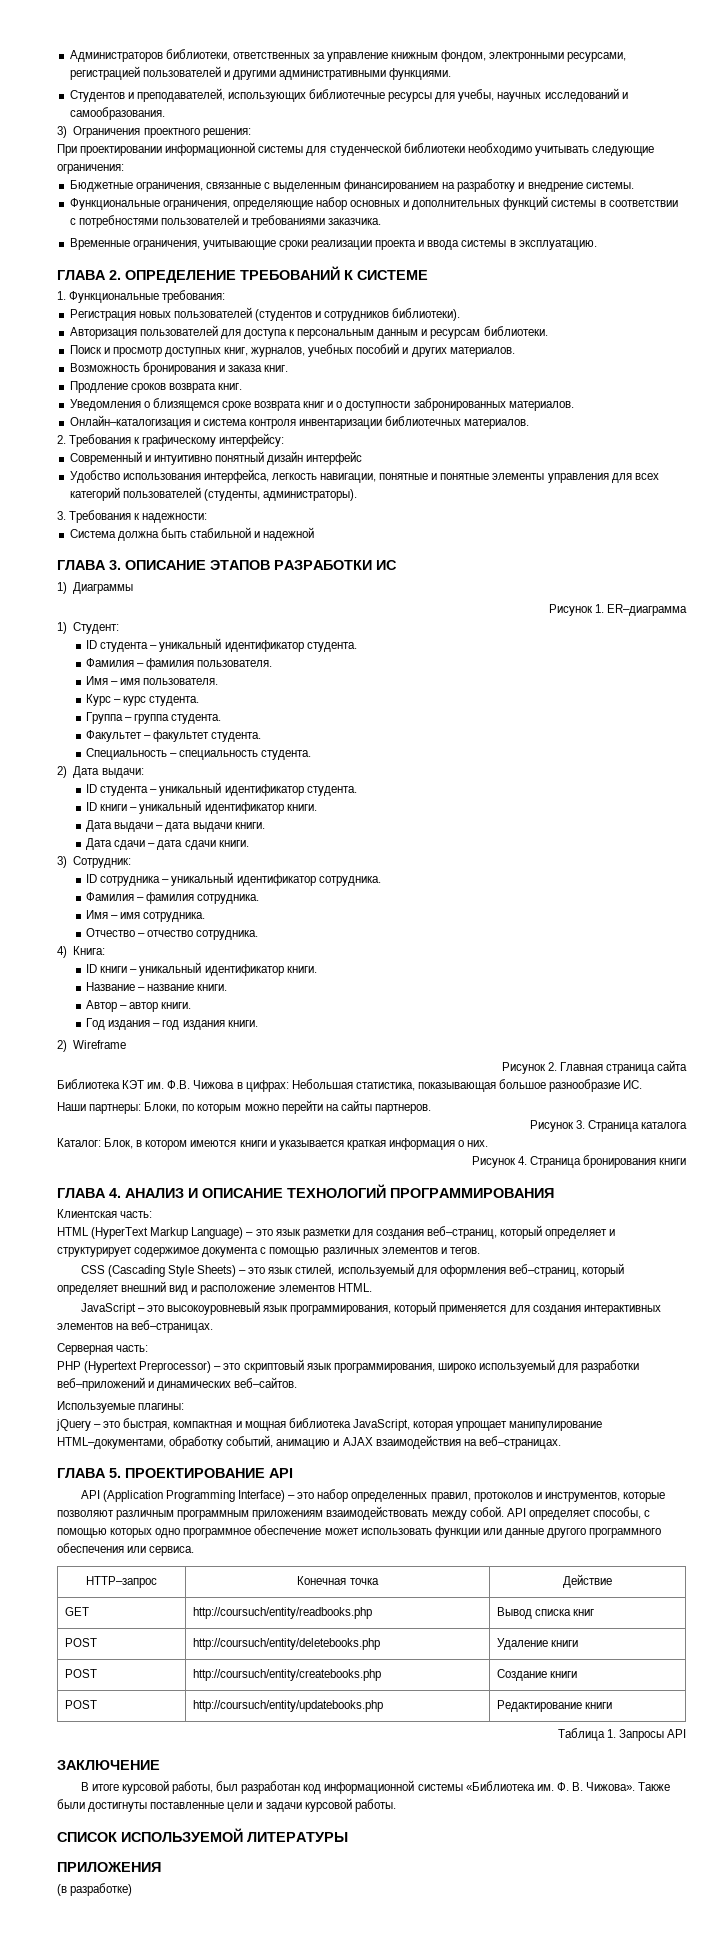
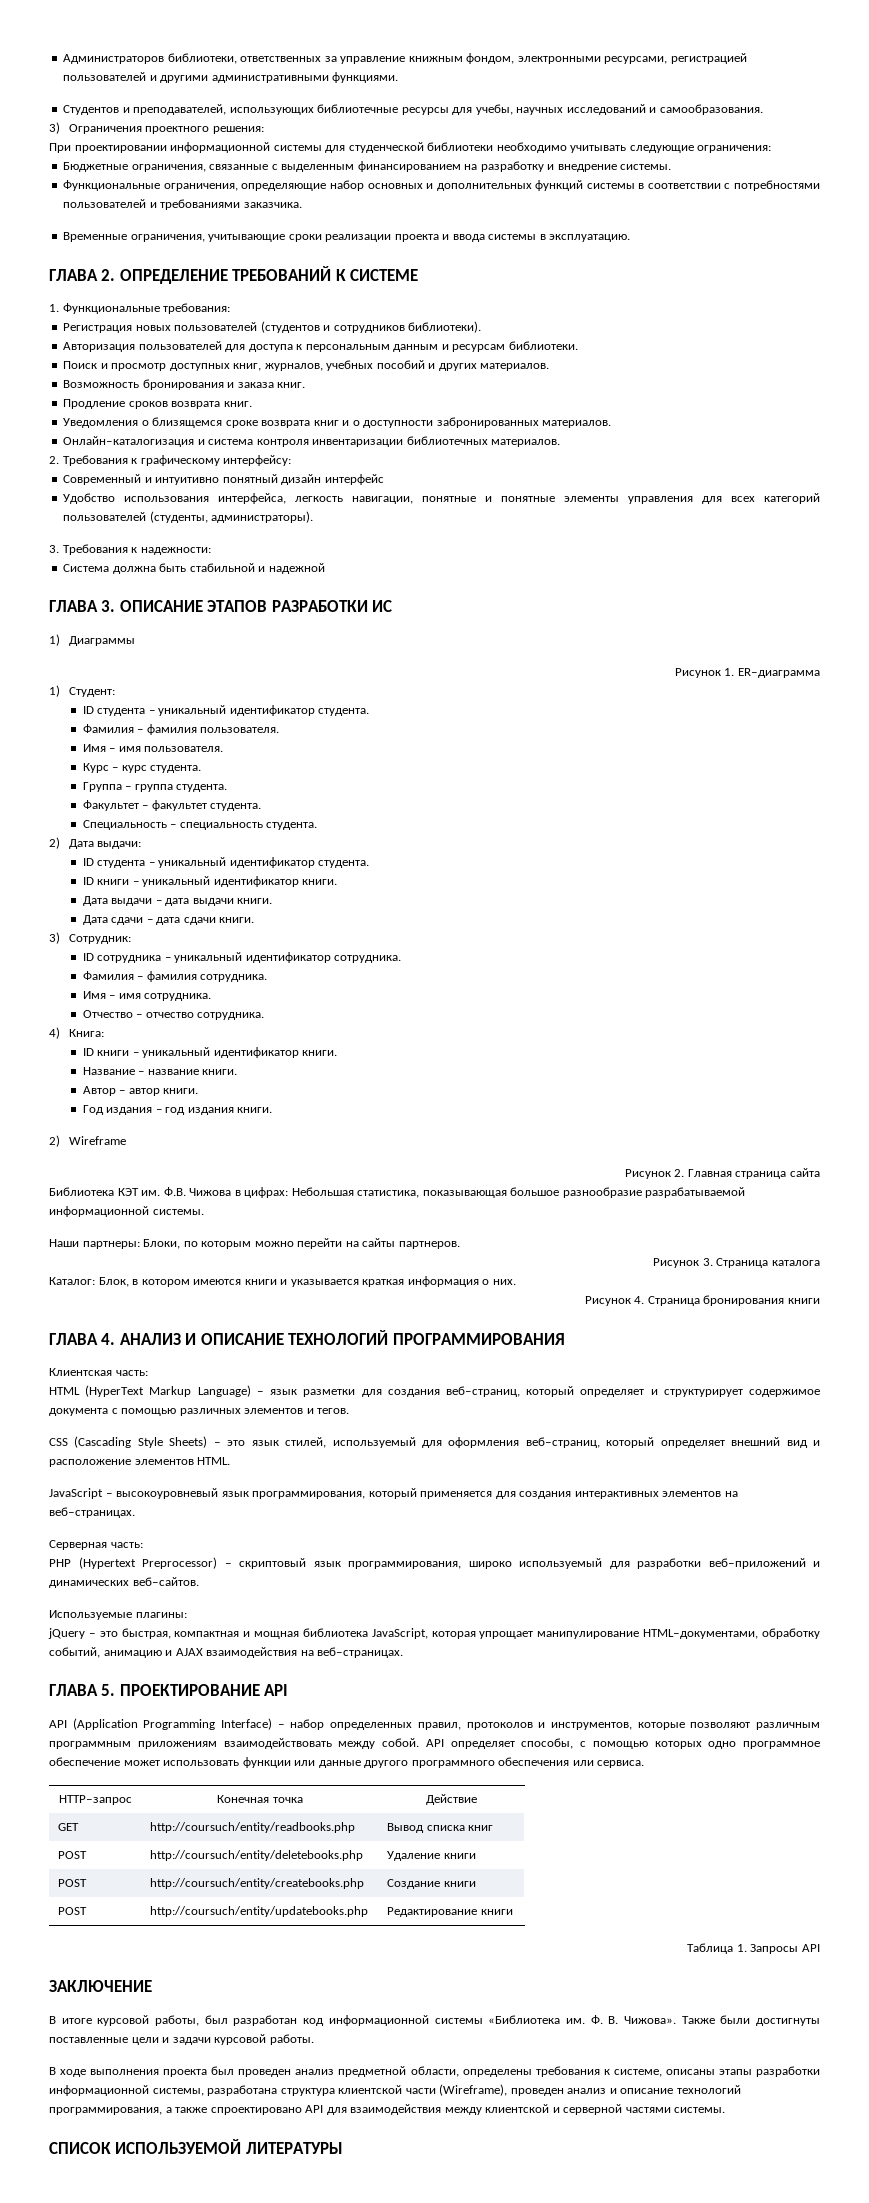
- Библиотека КЭТ им. Ф.В. Чижова в цифрах: Небольшая статистика, показывающая большое разнообразие ИС.
+ Библиотека КЭТ им. Ф.В. Чижова в цифрах: Небольшая статистика, показывающая большое разнообразие разрабатываемой информационной системы.
- HTML (HyperText Markup Language) ‒ это язык разметки для создания веб‒страниц, который определяет и структурирует содержимое документа с помощью различных элементов и тегов.
+ HTML (HyperText Markup Language) ‒ язык разметки для создания веб‒страниц, который определяет и структурирует содержимое документа с помощью различных элементов и тегов.
- JavaScript ‒ это высокоуровневый язык программирования, который применяется для создания интерактивных элементов на веб‒страницах.
+ JavaScript ‒ высокоуровневый язык программирования, который применяется для создания интерактивных элементов на веб‒страницах.
- PHP (Hypertext Preprocessor) ‒ это скриптовый язык программирования, широко используемый для разработки веб‒приложений и динамических веб‒сайтов.
+ PHP (Hypertext Preprocessor) ‒ скриптовый язык программирования, широко используемый для разработки веб‒приложений и динамических веб‒сайтов.
- API (Application Programming Interface) ‒ это набор определенных правил, протоколов и инструментов, которые позволяют различным программным приложениям взаимодействовать между собой.
+ API (Application Programming Interface) ‒ набор определенных правил, протоколов и инструментов, которые позволяют различным программным приложениям взаимодействовать между собой.
+ В ходе выполнения проекта был проведен анализ предметной области, определены требования к системе, описаны этапы разработки информационной системы, разработана структура клиентской части (Wireframe), проведен анализ и описание технологий программирования, а также спроектировано API для взаимодействия между клиентской и серверной частями системы.
- ПРИЛОЖЕНИЯ
- (в разработке)

